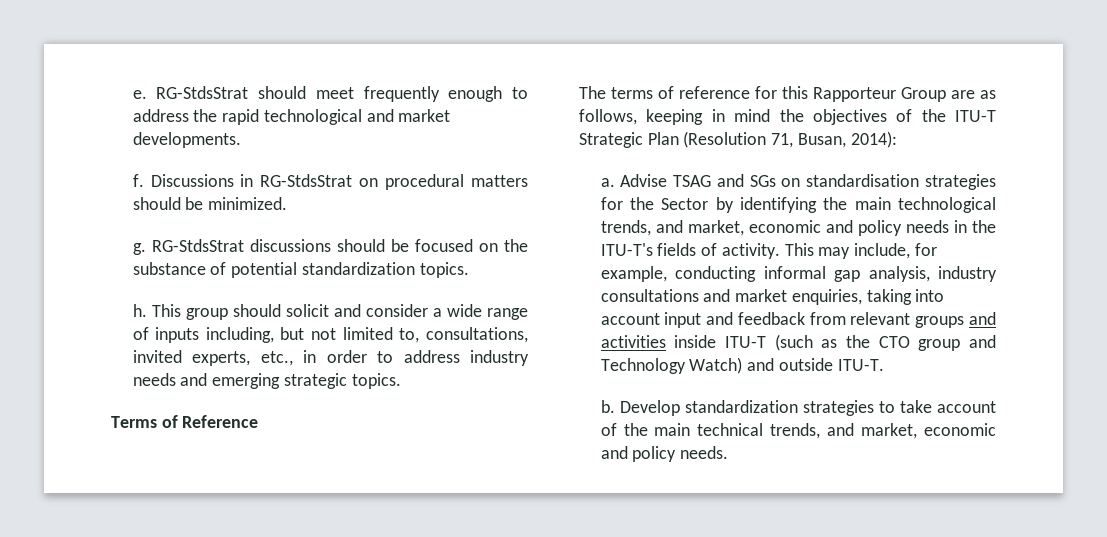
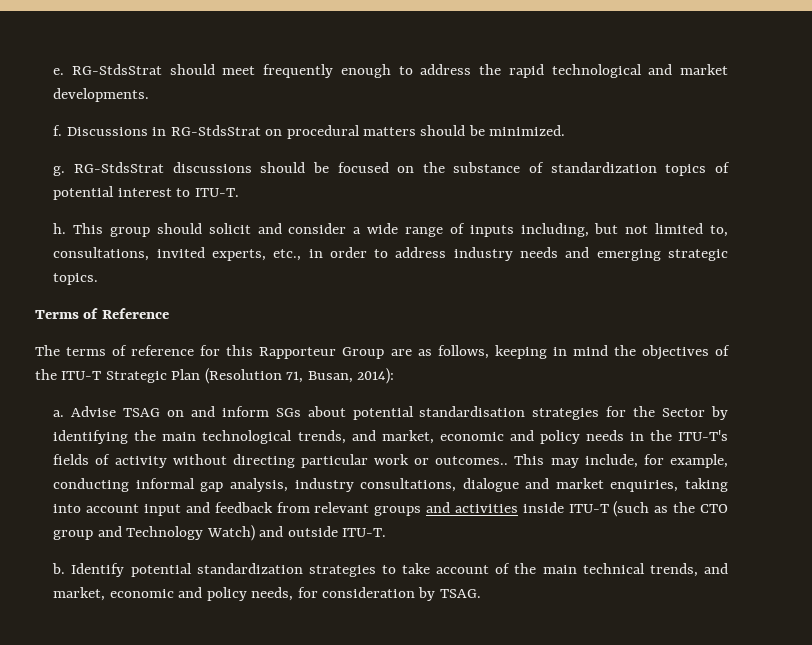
- RG-StdsStrat discussions should be focused on the substance of potential standardization topics.
+ RG-StdsStrat discussions should be focused on the substance of standardization topics of potential interest to ITU-T.
- Advise TSAG and SGs on standardisation strategies for the Sector by identifying the main technological trends, and market, economic and policy needs in the ITU-T's fields of activity.
+ Advise TSAG on and inform SGs about potential standardisation strategies for the Sector by identifying the main technological trends, and market, economic and policy needs in the ITU-T's fields of activity without directing particular work or outcomes..
- This may include, for example, conducting informal gap analysis, industry consultations and market enquiries, taking into account input and feedback from relevant groups and activities inside ITU-T (such as the CTO group and Technology Watch) and outside ITU-T.
+ This may include, for example, conducting informal gap analysis, industry consultations, dialogue and market enquiries, taking into account input and feedback from relevant groups and activities inside ITU-T (such as the CTO group and Technology Watch) and outside ITU-T.
- Develop standardization strategies to take account of the main technical trends, and market, economic and policy needs.
+ Identify potential standardization strategies to take account of the main technical trends, and market, economic and policy needs, for consideration by TSAG.

